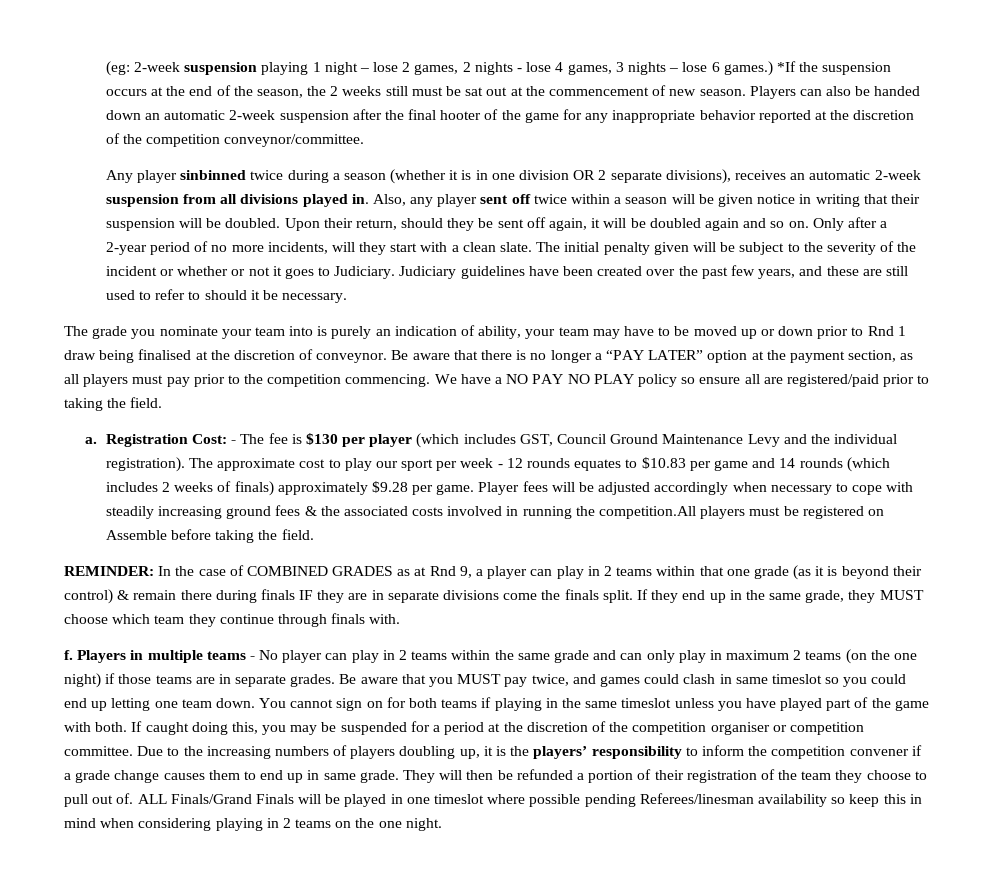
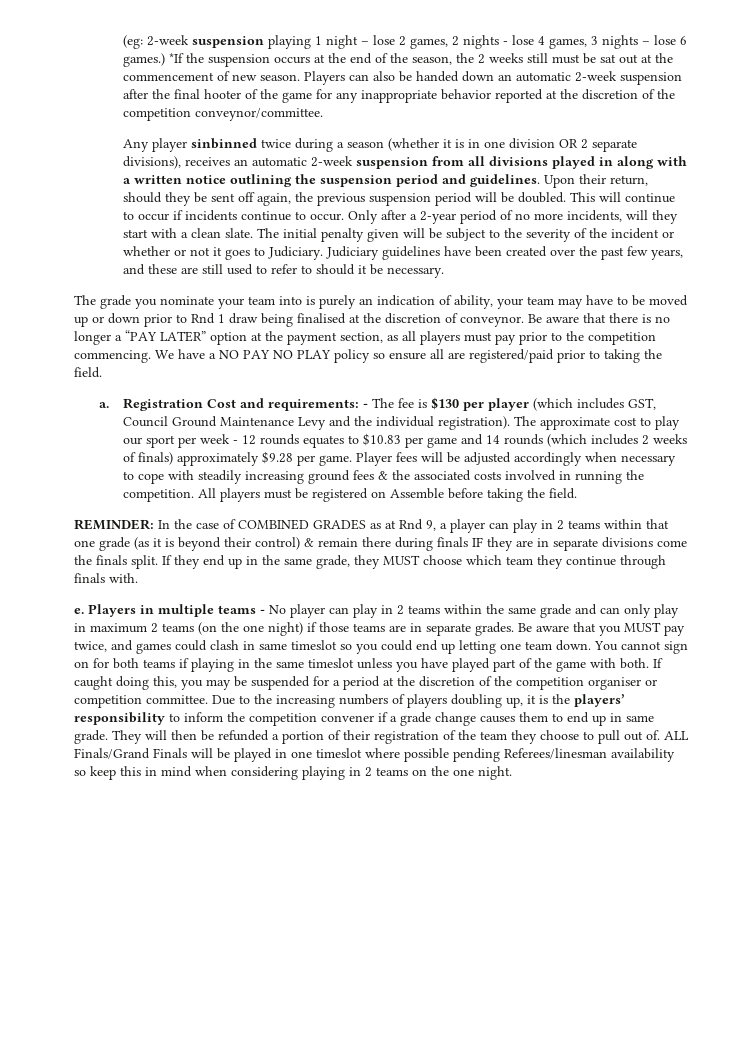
- Any player sinbinned twice during a season (whether it is in one division OR 2 separate divisions), receives an automatic 2-week suspension from all divisions played in. Also, any player sent off twice within a season will be given notice in writing that their suspension will be doubled.
+ Any player sinbinned twice during a season (whether it is in one division OR 2 separate divisions), receives an automatic 2-week suspension from all divisions played in along with a written notice outlining the suspension period and guidelines.
- Upon their return, should they be sent off again, it will be doubled again and so on.
+ Upon their return, should they be sent off again, the previous suspension period will be doubled. This will continue to occur if incidents continue to occur.
- Registration Cost: - The fee is $130 per player (which includes GST, Council Ground Maintenance Levy and the individual registration).
+ Registration Cost and requirements: - The fee is $130 per player (which includes GST, Council Ground Maintenance Levy and the individual registration).
- Player fees will be adjusted accordingly when necessary to cope with steadily increasing ground fees & the associated costs involved in running the competition.All players must be registered on Assemble before taking the field.
+ Player fees will be adjusted accordingly when necessary to cope with steadily increasing ground fees & the associated costs involved in running the competition. All players must be registered on Assemble before taking the field.
- f.
+ e.

